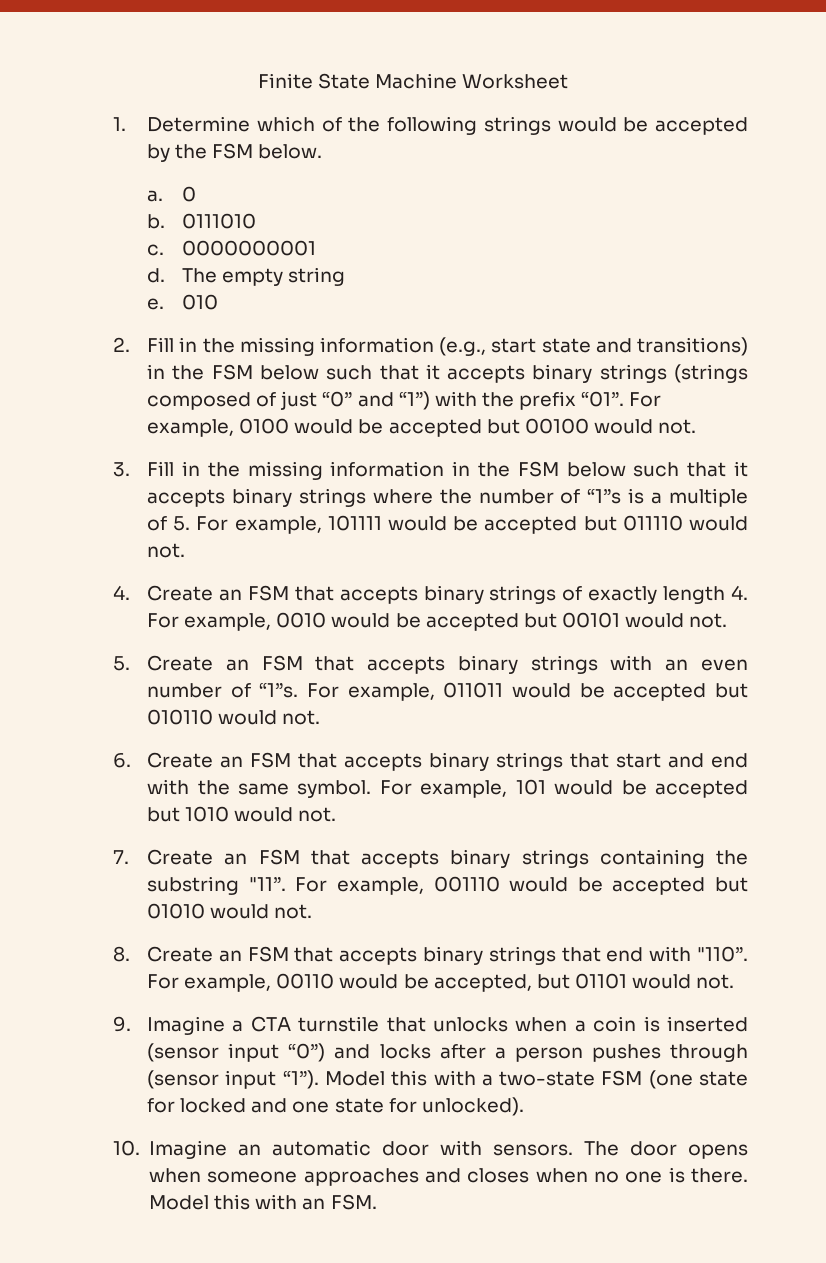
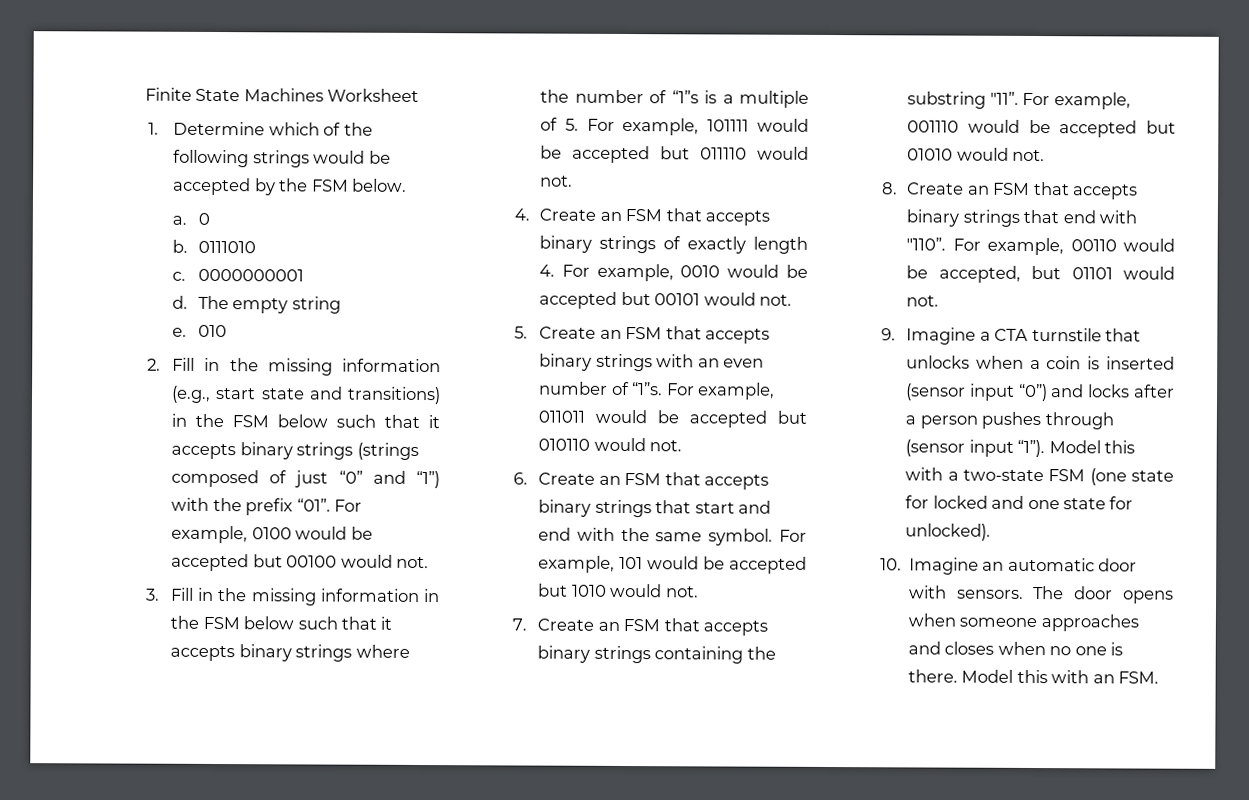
- Finite State Machine Worksheet
+ Finite State Machines Worksheet

